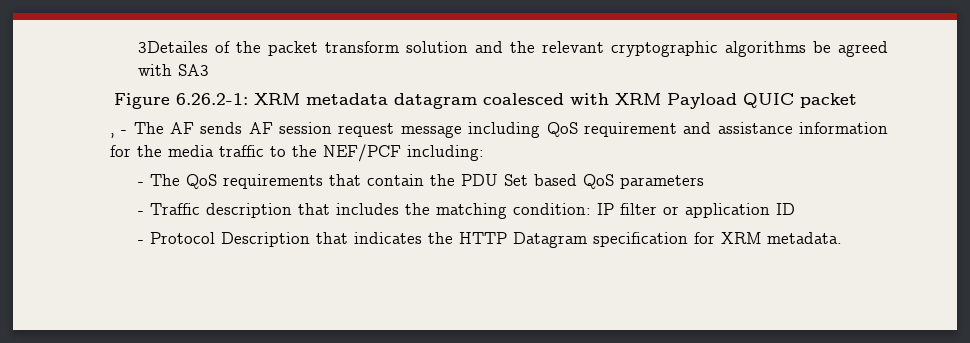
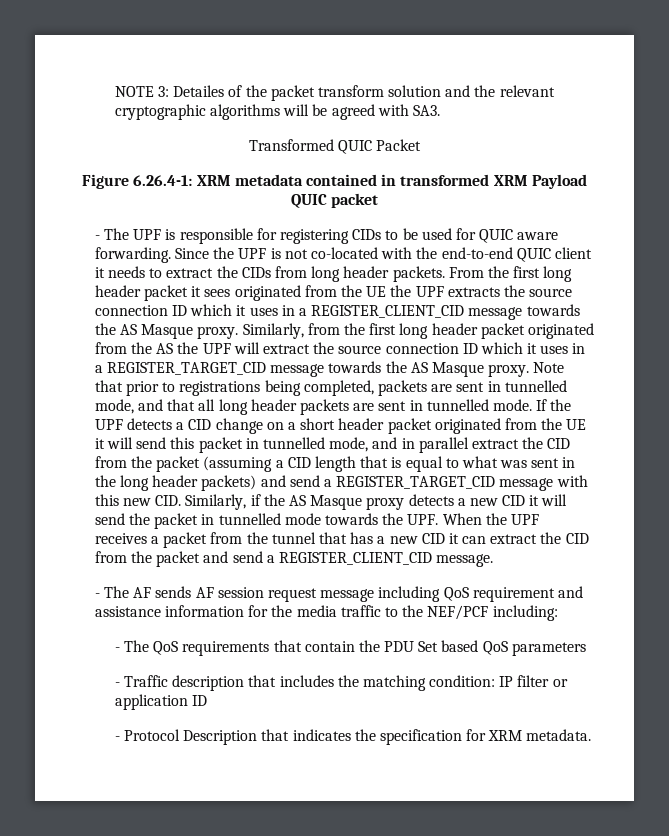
- 3Detailes of the packet transform solution and the relevant cryptographic algorithms be agreed with SA3
+ NOTE 3: Detailes of the packet transform solution and the relevant cryptographic algorithms will be agreed with SA3.
+ Transformed QUIC Packet
- Figure 6.26.2-1: XRM metadata datagram coalesced with XRM Payload QUIC packet
+ Figure 6.26.4-1: XRM metadata contained in transformed XRM Payload QUIC packet
- , - The AF sends AF session request message including QoS requirement and assistance information for the media traffic to the NEF/PCF including:
+ - The UPF is responsible for registering CIDs to be used for QUIC aware forwarding. Since the UPF is not co-located with the end-to-end QUIC client it needs to extract the CIDs from long header packets. From the first long header packet it sees originated from the UE the UPF extracts the source connection ID which it uses in a REGISTER_CLIENT_CID message towards the AS Masque proxy. Similarly, from the first long header packet originated from the AS the UPF will extract the source connection ID which it uses in a REGISTER_TARGET_CID message towards the AS Masque proxy. Note that prior to registrations being completed, packets are sent in tunnelled mode, and that all long header packets are sent in tunnelled mode. If the UPF detects a CID change on a short header packet originated from the UE it will send this packet in tunnelled mode, and in parallel extract the CID from the packet (assuming a CID length that is equal to what was sent in the long header packets) and send a REGISTER_TARGET_CID message with this new CID. Similarly, if the AS Masque proxy detects a new CID it will send the packet in tunnelled mode towards the UPF. When the UPF receives a packet from the tunnel that has a new CID it can extract the CID from the packet and send a REGISTER_CLIENT_CID message.
+ - The AF sends AF session request message including QoS requirement and assistance information for the media traffic to the NEF/PCF including:
- - Protocol Description that indicates the HTTP Datagram specification for XRM metadata.
+ - Protocol Description that indicates the specification for XRM metadata.

